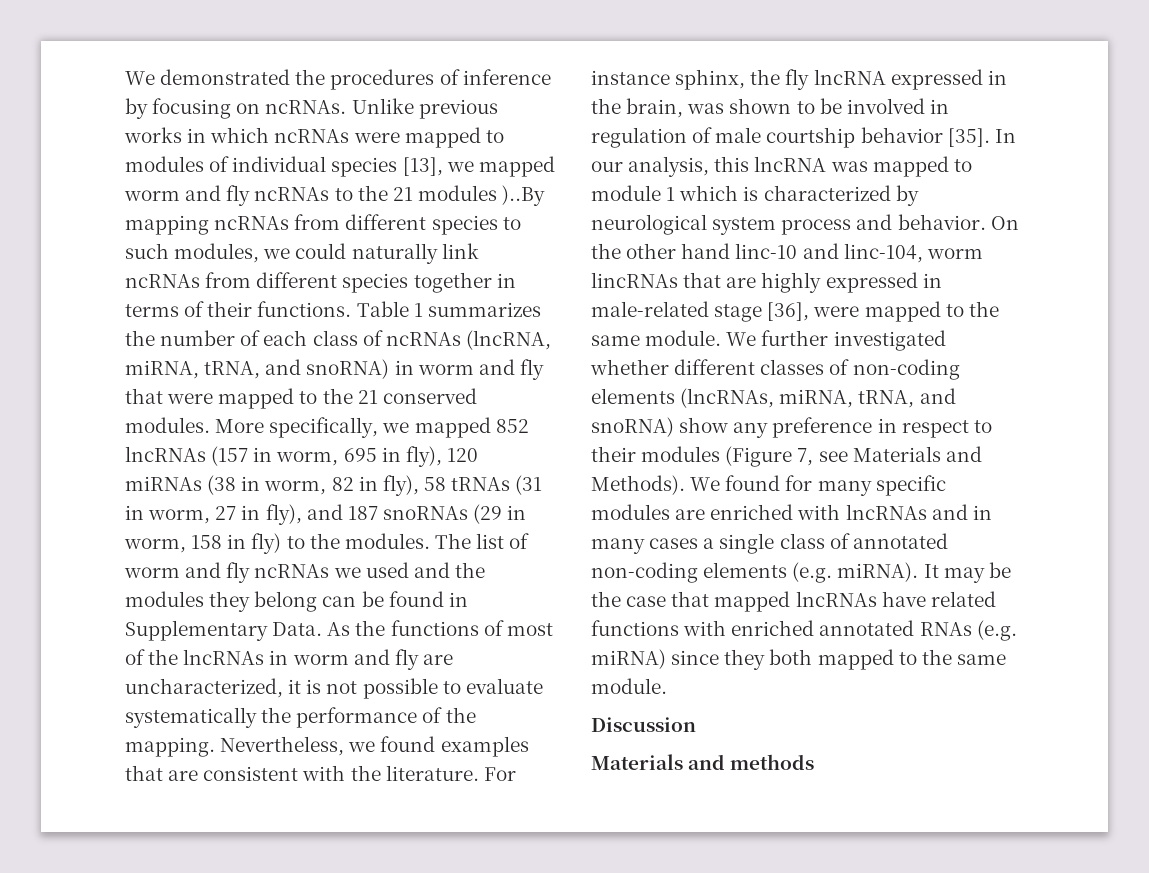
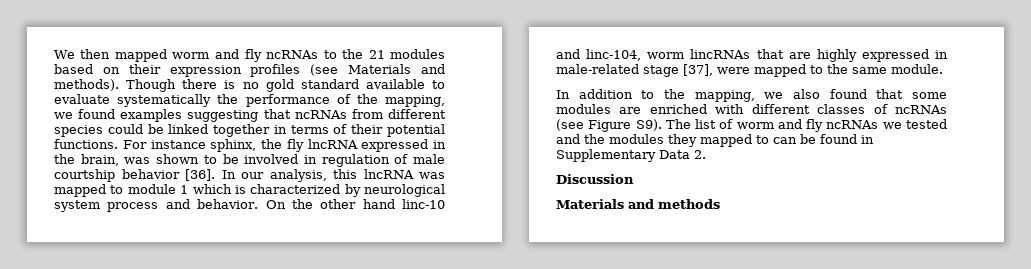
- We demonstrated the procedures of inference by focusing on ncRNAs. Unlike previous works in which ncRNAs were mapped to modules of individual species [13], we mapped worm and fly ncRNAs to the 21 modules )..By mapping ncRNAs from different species to such modules, we could naturally link ncRNAs from different species together in terms of their functions. Table 1 summarizes the number of each class of ncRNAs (lncRNA, miRNA, tRNA, and snoRNA) in worm and fly that were mapped to the 21 conserved modules. More specifically, we mapped 852 lncRNAs (157 in worm, 695 in fly), 120 miRNAs (38 in worm, 82 in fly), 58 tRNAs (31 in worm, 27 in fly), and 187 snoRNAs (29 in worm, 158 in fly) to the modules. The list of worm and fly ncRNAs we used and the modules they belong can be found in Supplementary Data. As the functions of most of the lncRNAs in worm and fly are uncharacterized, it is not possible to evaluate systematically the performance of the mapping. Nevertheless, we found examples that are consistent with the literature.
+ We then mapped worm and fly ncRNAs to the 21 modules based on their expression profiles (see Materials and methods). Though there is no gold standard available to evaluate systematically the performance of the mapping, we found examples suggesting that ncRNAs from different species could be linked together in terms of their potential functions.
- For instance sphinx, the fly lncRNA expressed in the brain, was shown to be involved in regulation of male courtship behavior [35].
+ For instance sphinx, the fly lncRNA expressed in the brain, was shown to be involved in regulation of male courtship behavior [36].
- On the other hand linc-10 and linc-104, worm lincRNAs that are highly expressed in male-related stage [36], were mapped to the same module. We further investigated whether different classes of non-coding elements (lncRNAs, miRNA, tRNA, and snoRNA) show any preference in respect to their modules (Figure 7, see Materials and Methods). We found for many specific modules are enriched with lncRNAs and in many cases a single class of annotated non-coding elements (e.g. miRNA). It may be the case that mapped lncRNAs have related functions with enriched annotated RNAs (e.g. miRNA) since they both mapped to the same module.
+ On the other hand linc-10 and linc-104, worm lincRNAs that are highly expressed in male-related stage [37], were mapped to the same module.
+ In addition to the mapping, we also found that some modules are enriched with different classes of ncRNAs (see Figure S9). The list of worm and fly ncRNAs we tested and the modules they mapped to can be found in Supplementary Data 2.

